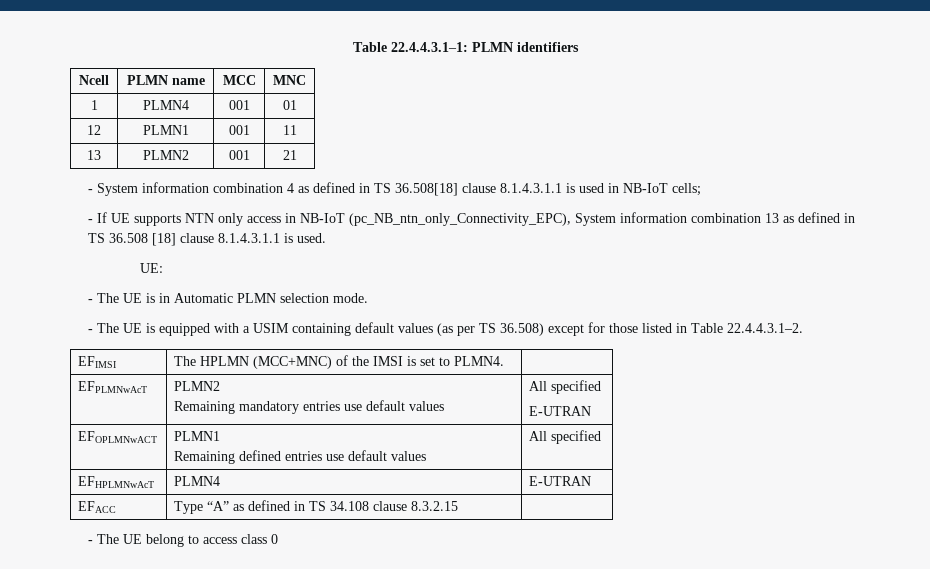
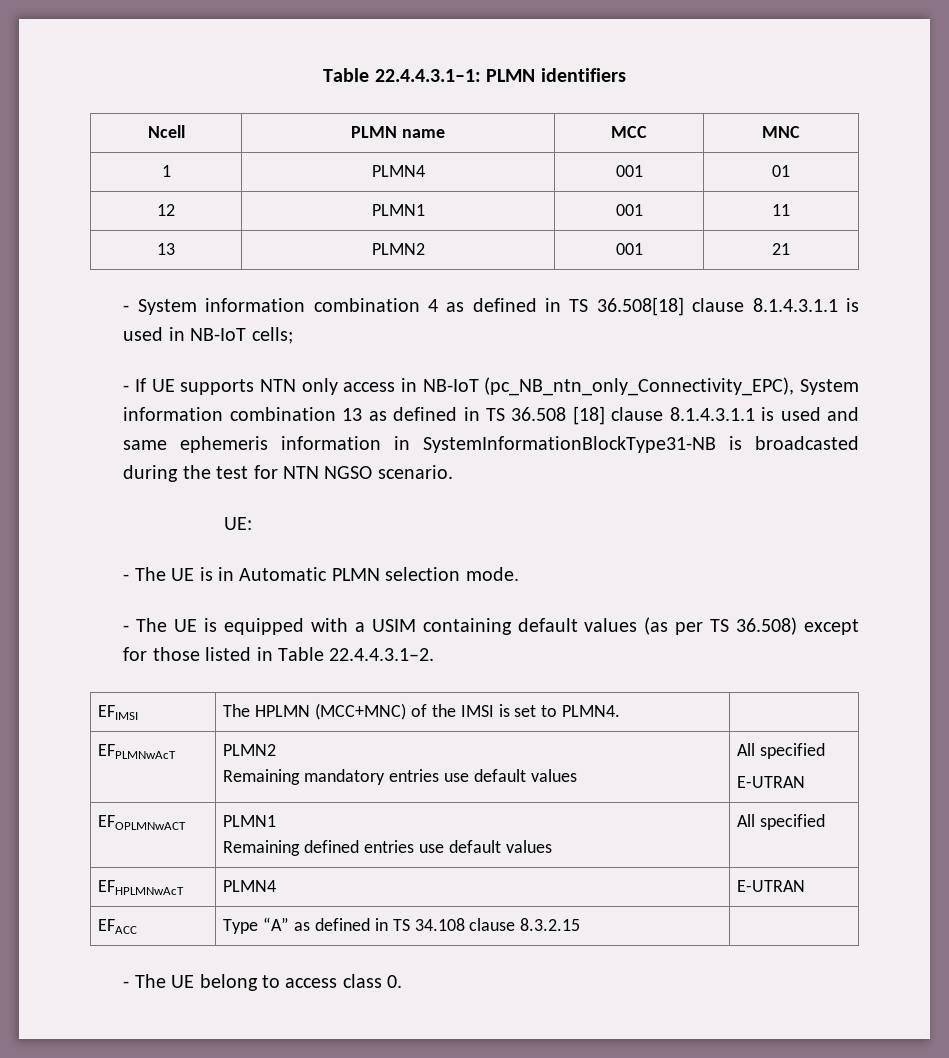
- - If UE supports NTN only access in NB-IoT (pc_NB_ntn_only_Connectivity_EPC), System information combination 13 as defined in TS 36.508 [18] clause 8.1.4.3.1.1 is used.
+ - If UE supports NTN only access in NB-IoT (pc_NB_ntn_only_Connectivity_EPC), System information combination 13 as defined in TS 36.508 [18] clause 8.1.4.3.1.1 is used and same ephemeris information in SystemInformationBlockType31-NB is broadcasted during the test for NTN NGSO scenario.
- - The UE belong to access class 0
+ - The UE belong to access class 0.

